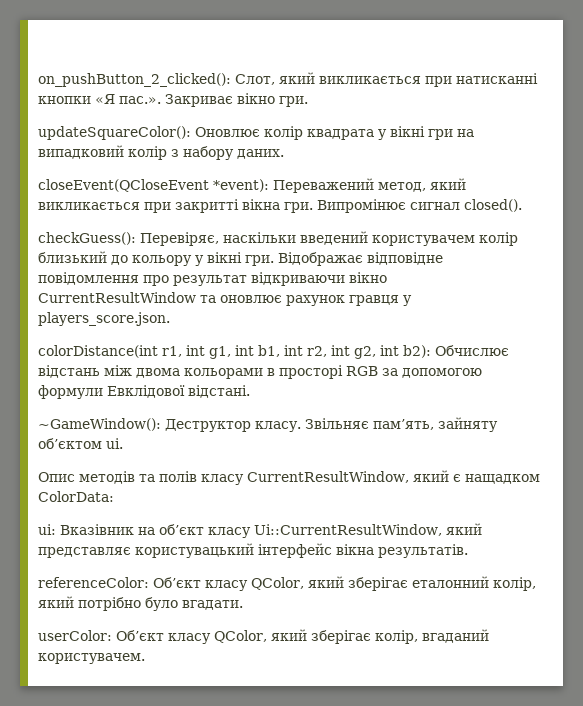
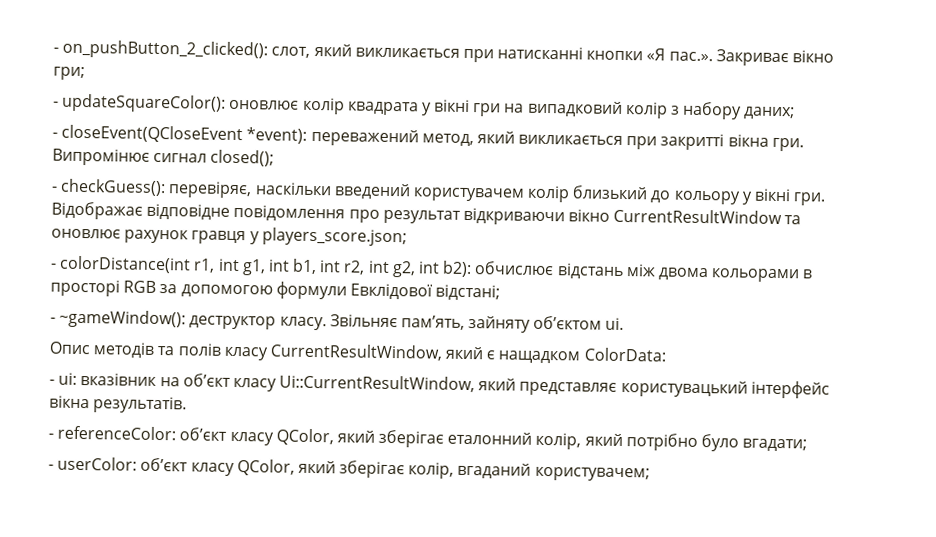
- on_pushButton_2_clicked(): Слот, який викликається при натисканні кнопки «Я пас.». Закриває вікно гри.
- updateSquareColor(): Оновлює колір квадрата у вікні гри на випадковий колір з набору даних.
- closeEvent(QCloseEvent *event): Переважений метод, який викликається при закритті вікна гри.
+ - on_pushButton_2_clicked(): слот, який викликається при натисканні кнопки «Я пас.». Закриває вікно гри;
+ - updateSquareColor(): оновлює колір квадрата у вікні гри на випадковий колір з набору даних;
+ - closeEvent(QCloseEvent *event): переважений метод, який викликається при закритті вікна гри.
- Випромінює сигнал closed().
- checkGuess(): Перевіряє, наскільки введений користувачем колір близький до кольору у вікні гри.
+ Випромінює сигнал closed();
+ - checkGuess(): перевіряє, наскільки введений користувачем колір близький до кольору у вікні гри.
- Відображає відповідне повідомлення про результат відкриваючи вікно CurrentResultWindow та оновлює рахунок гравця у players_score.json.
- colorDistance(int r1, int g1, int b1, int r2, int g2, int b2): Обчислює відстань між двома кольорами в просторі RGB за допомогою формули Евклідової відстані.
- ~GameWindow(): Деструктор класу.
+ Відображає відповідне повідомлення про результат відкриваючи вікно CurrentResultWindow та оновлює рахунок гравця у players_score.json;
+ - colorDistance(int r1, int g1, int b1, int r2, int g2, int b2): обчислює відстань між двома кольорами в просторі RGB за допомогою формули Евклідової відстані;
+ - ~gameWindow(): деструктор класу.
- ui: Вказівник на об’єкт класу Ui::CurrentResultWindow, який представляє користувацький інтерфейс вікна результатів.
+ - ui: вказівник на об’єкт класу Ui::CurrentResultWindow, який представляє користувацький інтерфейс вікна результатів.
- referenceColor: Об’єкт класу QColor, який зберігає еталонний колір, який потрібно було вгадати.
- userColor: Об’єкт класу QColor, який зберігає колір, вгаданий користувачем.
+ - referenceColor: об’єкт класу QColor, який зберігає еталонний колір, який потрібно було вгадати;
+ - userColor: об’єкт класу QColor, який зберігає колір, вгаданий користувачем;

